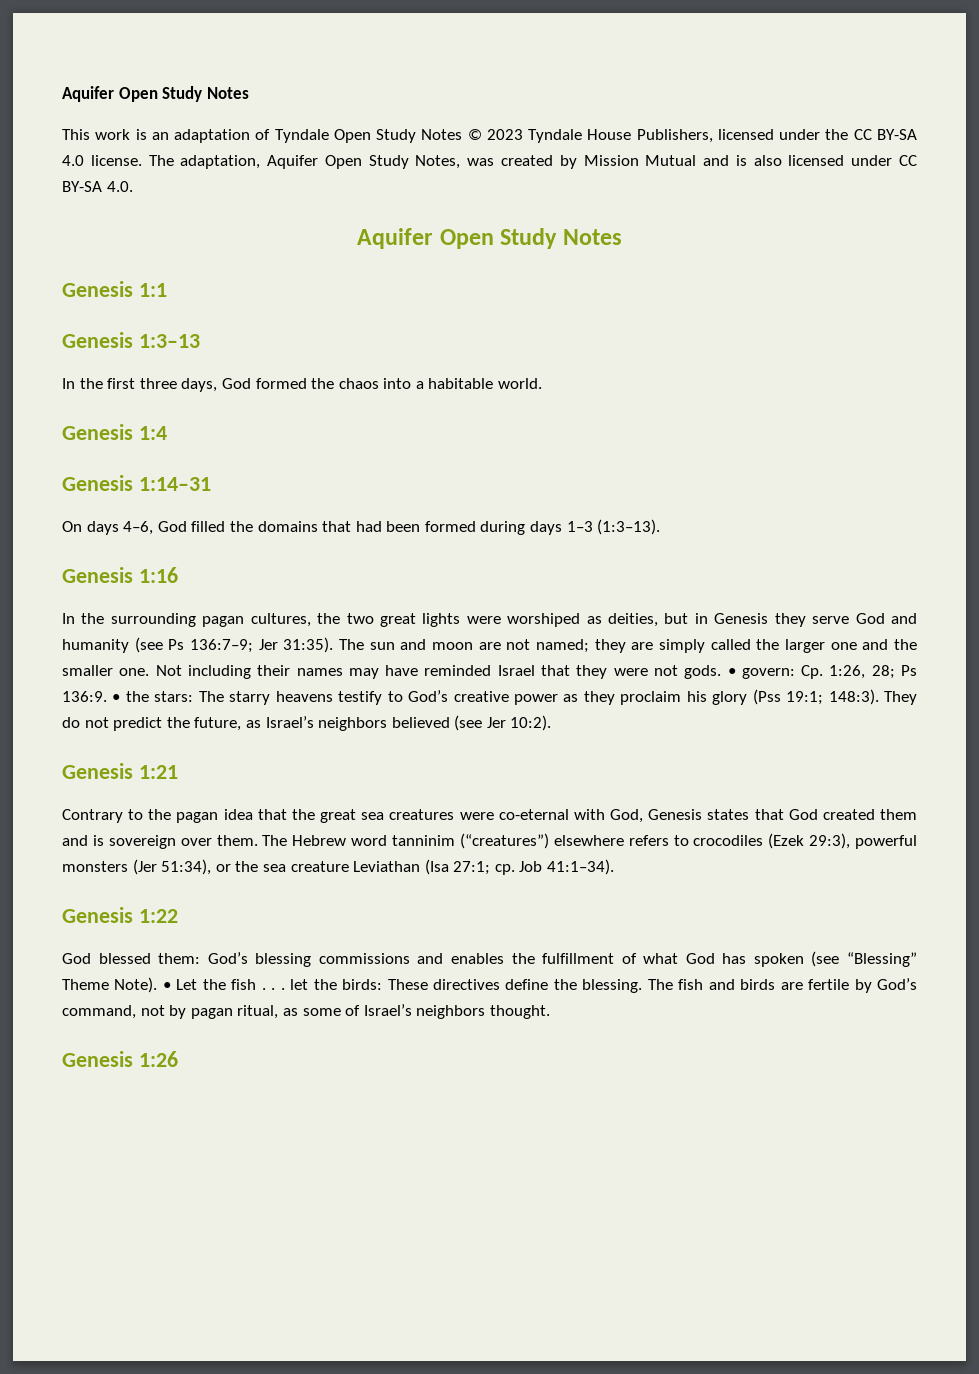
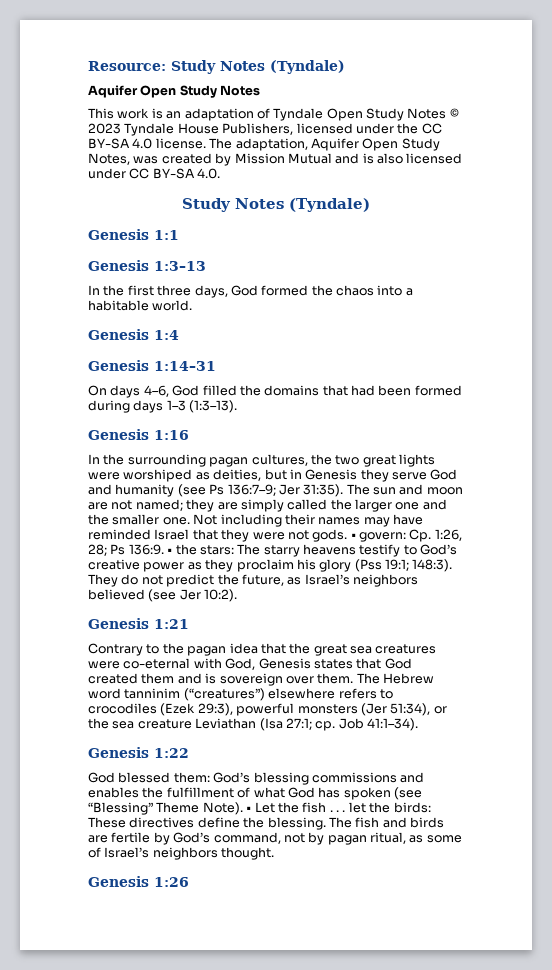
+ Resource: Study Notes (Tyndale)
  The adaptation, Aquifer Open Study Notes, was created by Mission Mutual and is also licensed under CC BY-SA 4.0.
- Aquifer Open Study Notes
+ Study Notes (Tyndale)

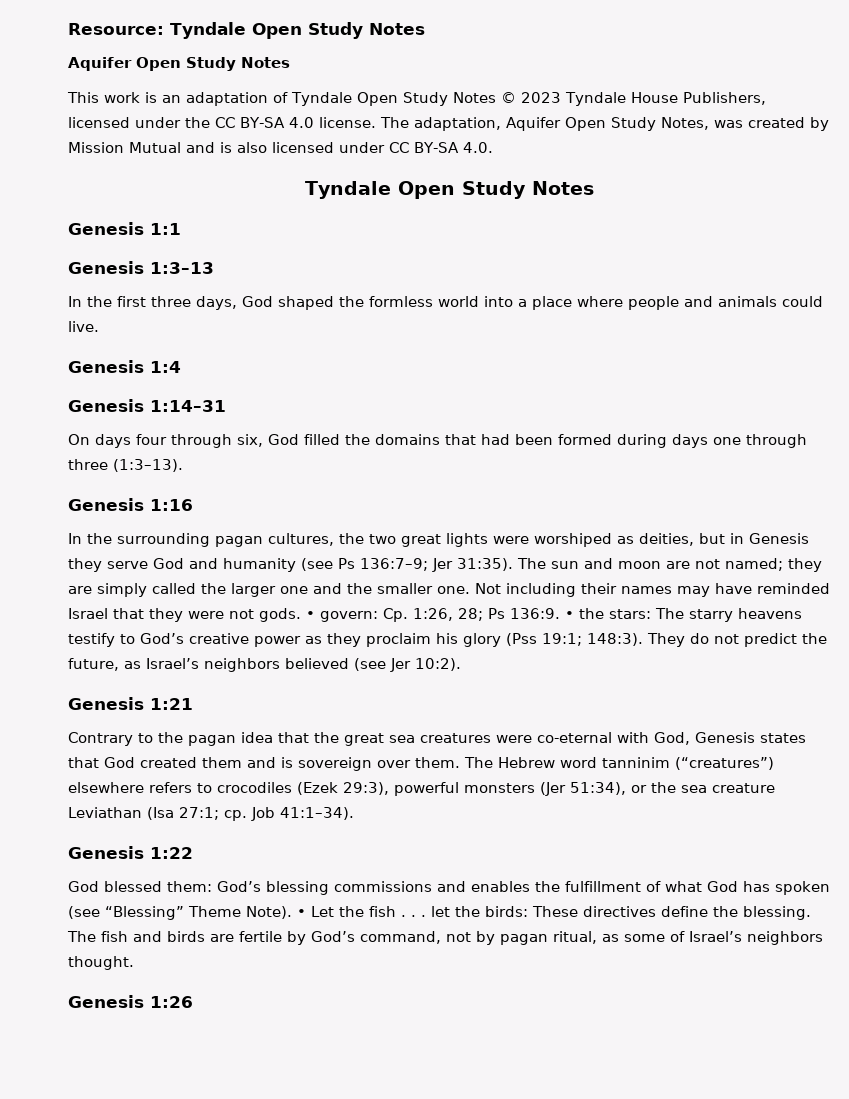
- Resource: Study Notes (Tyndale)
+ Resource: Tyndale Open Study Notes
  The adaptation, Aquifer Open Study Notes, was created by Mission Mutual and is also licensed under CC BY-SA 4.0.
- Study Notes (Tyndale)
+ Tyndale Open Study Notes
- In the first three days, God formed the chaos into a habitable world.
+ In the first three days, God shaped the formless world into a place where people and animals could live.
- On days 4–6, God filled the domains that had been formed during days 1–3 (1:3–13).
+ On days four through six, God filled the domains that had been formed during days one through three (1:3–13).

